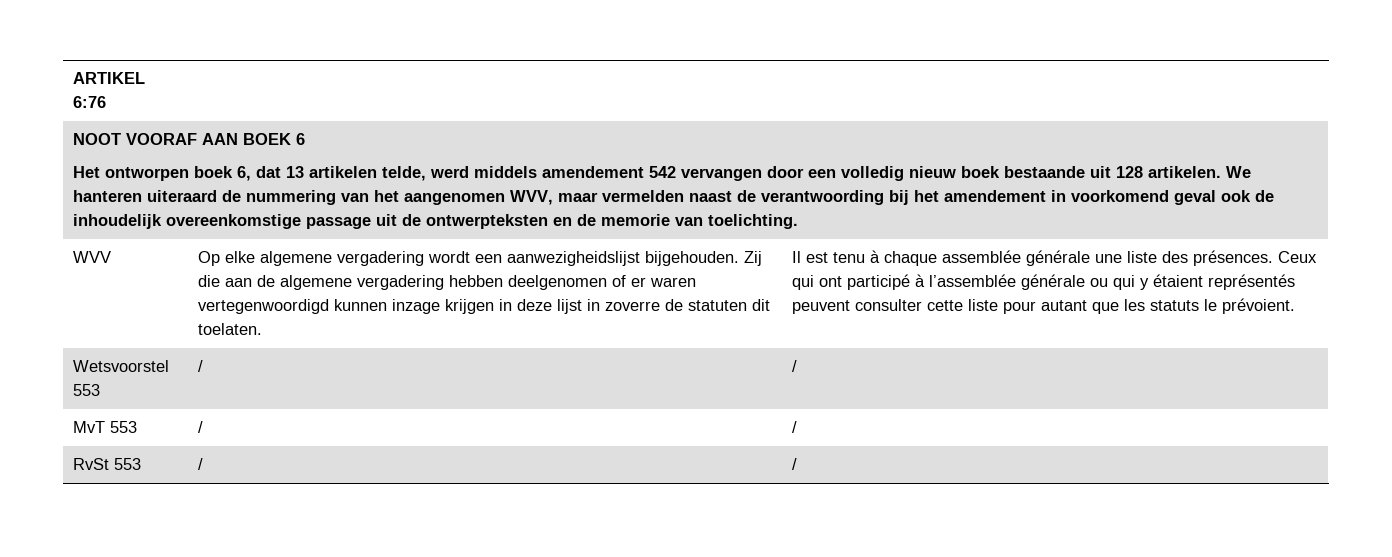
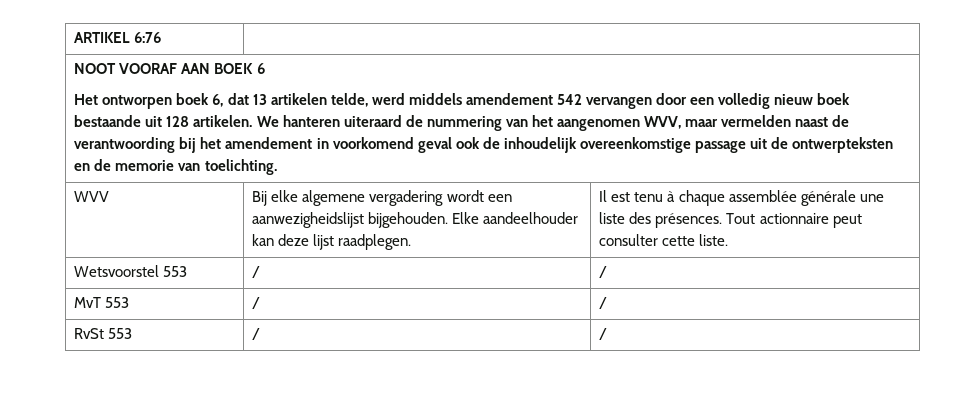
- Op elke algemene vergadering wordt een aanwezigheidslijst bijgehouden.
+ Bij elke algemene vergadering wordt een aanwezigheidslijst bijgehouden.
- Zij die aan de algemene vergadering hebben deelgenomen of er waren vertegenwoordigd kunnen inzage krijgen in deze lijst in zoverre de statuten dit toelaten.
+ Elke aandeelhouder kan deze lijst raadplegen.
- Ceux qui ont participé à l’assemblée générale ou qui y étaient représentés peuvent consulter cette liste pour autant que les statuts le prévoient.
+ Tout actionnaire peut consulter cette liste.

